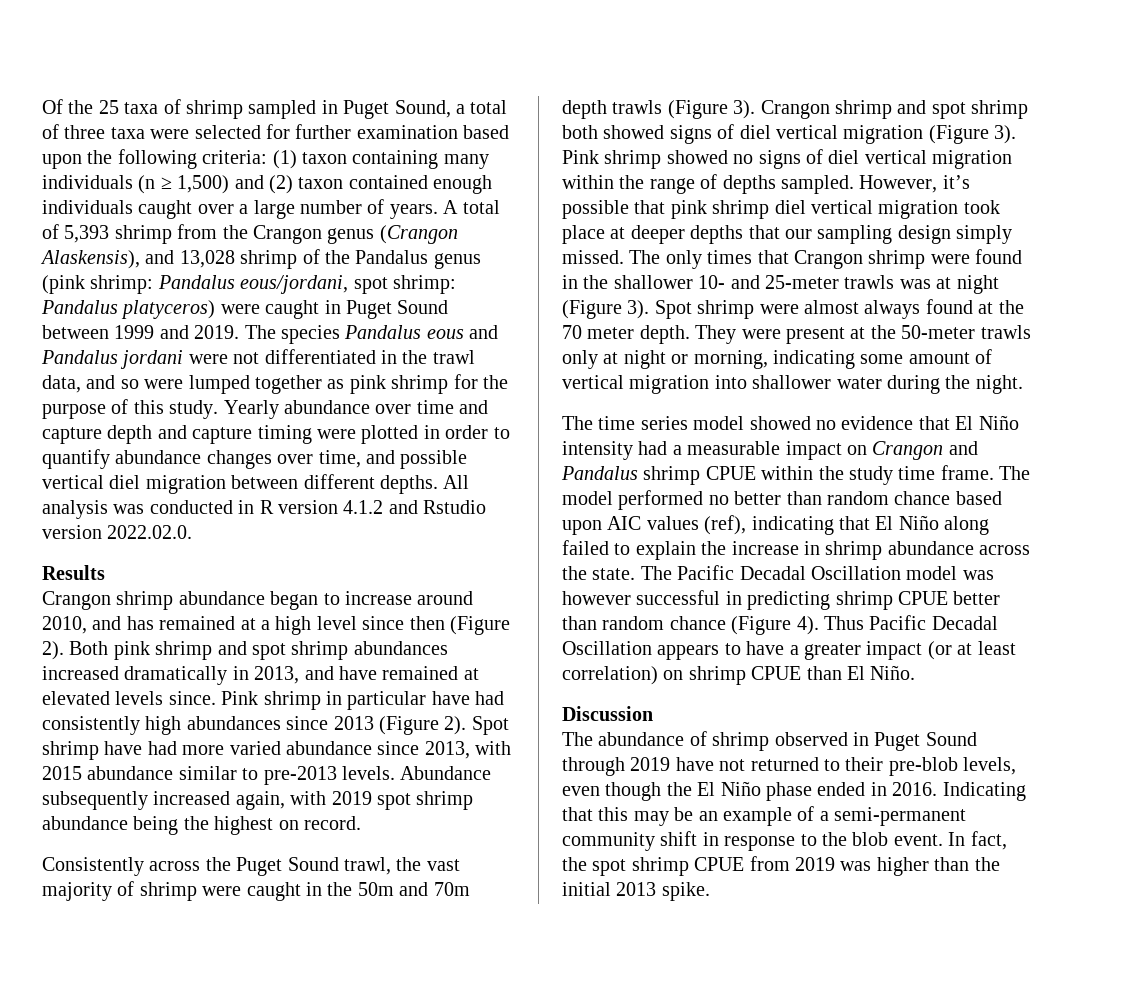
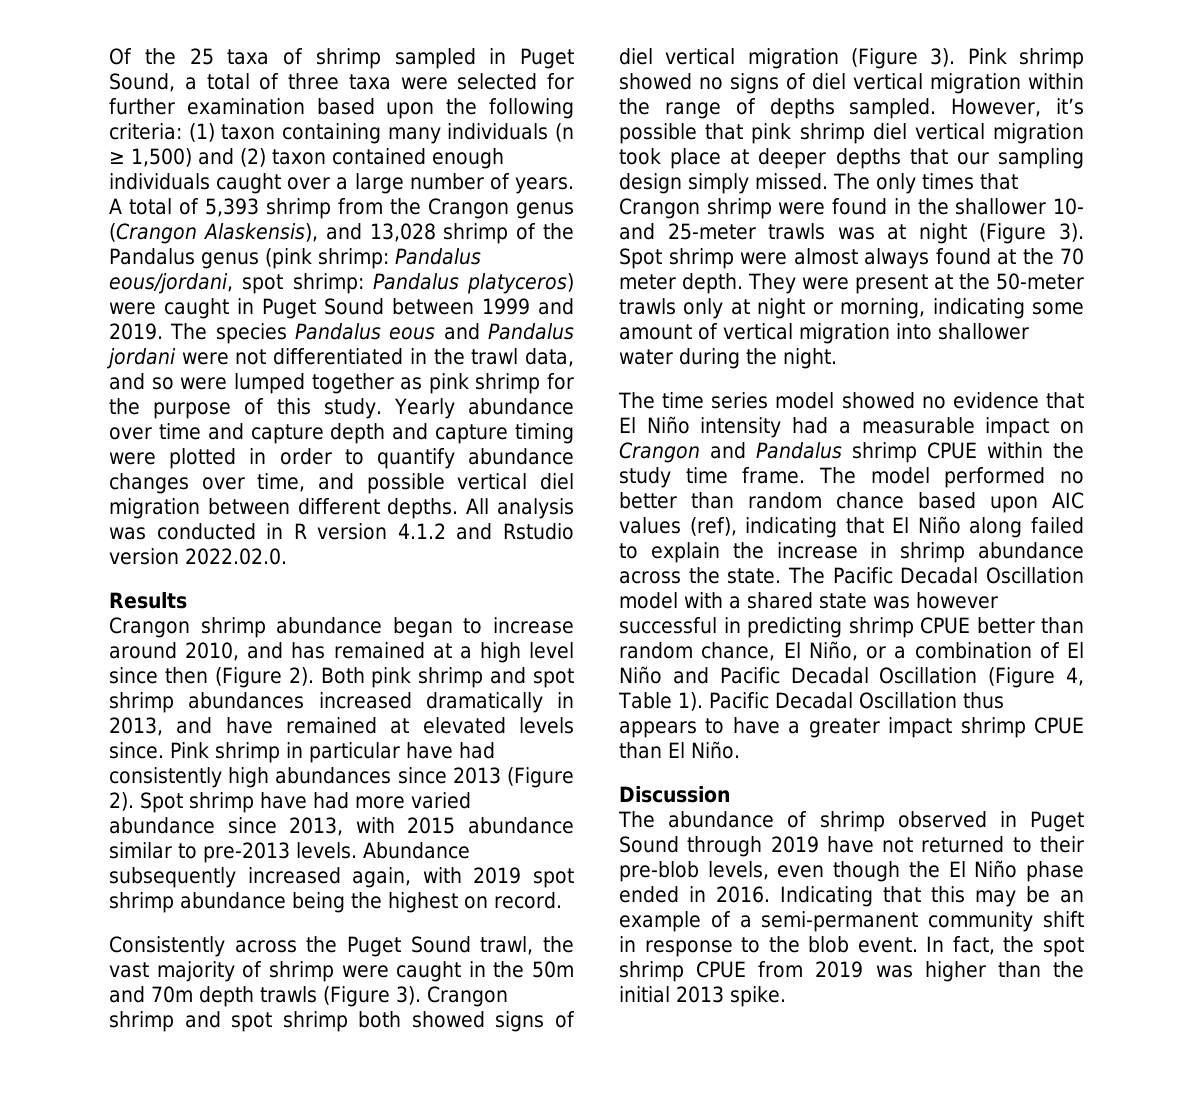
- The Pacific Decadal Oscillation model was however successful in predicting shrimp CPUE better than random chance (Figure 4). Thus Pacific Decadal Oscillation appears to have a greater impact (or at least correlation) on shrimp CPUE than El Niño.
+ The Pacific Decadal Oscillation model with a shared state was however successful in predicting shrimp CPUE better than random chance, El Niño, or a combination of El Niño and Pacific Decadal Oscillation (Figure 4, Table 1). Pacific Decadal Oscillation thus appears to have a greater impact shrimp CPUE than El Niño.

